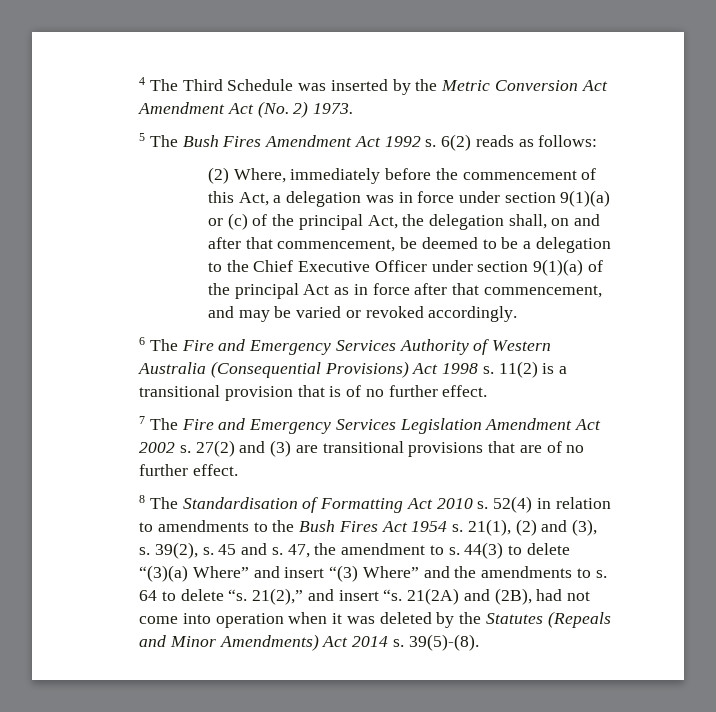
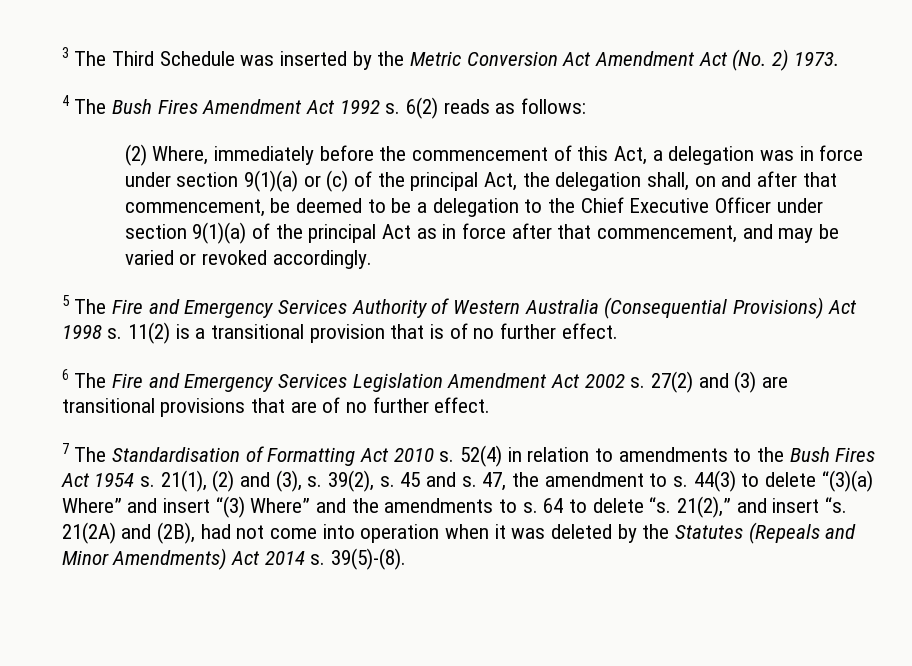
- 4 The Third Schedule was inserted by the Metric Conversion Act Amendment Act (No. 2) 1973.
+ 3 The Third Schedule was inserted by the Metric Conversion Act Amendment Act (No. 2) 1973.
- 5 The Bush Fires Amendment Act 1992 s.
+ 4 The Bush Fires Amendment Act 1992 s.
- 6 The Fire and Emergency Services Authority of Western Australia (Consequential Provisions) Act 1998 s.
+ 5 The Fire and Emergency Services Authority of Western Australia (Consequential Provisions) Act 1998 s.
- 7 The Fire and Emergency Services Legislation Amendment Act 2002 s.
+ 6 The Fire and Emergency Services Legislation Amendment Act 2002 s.
- 8 The Standardisation of Formatting Act 2010 s.
+ 7 The Standardisation of Formatting Act 2010 s.

